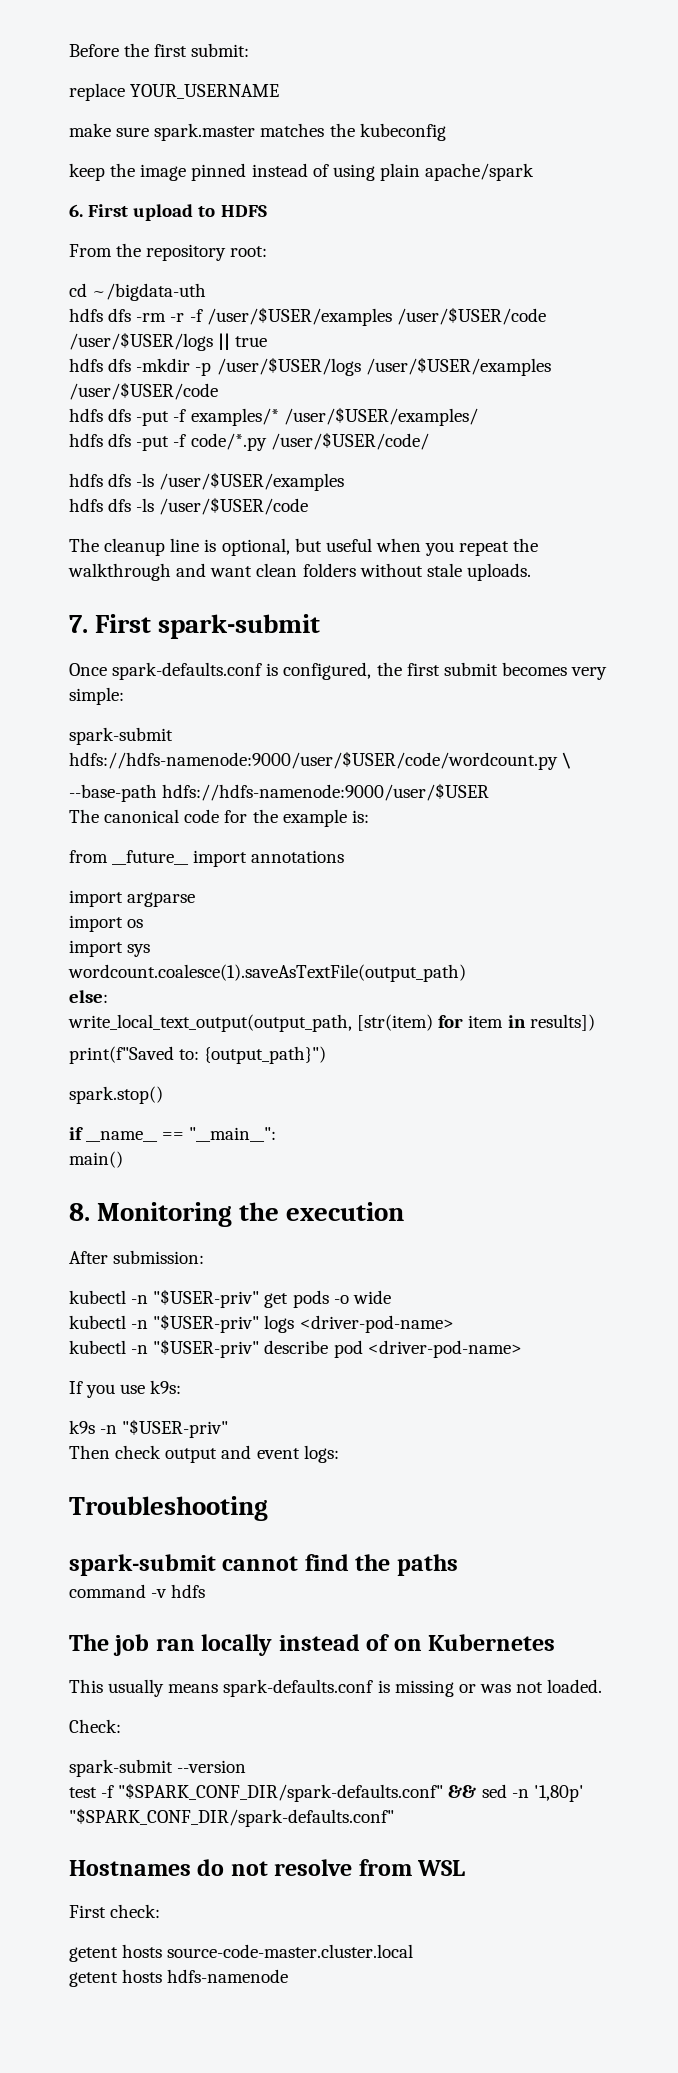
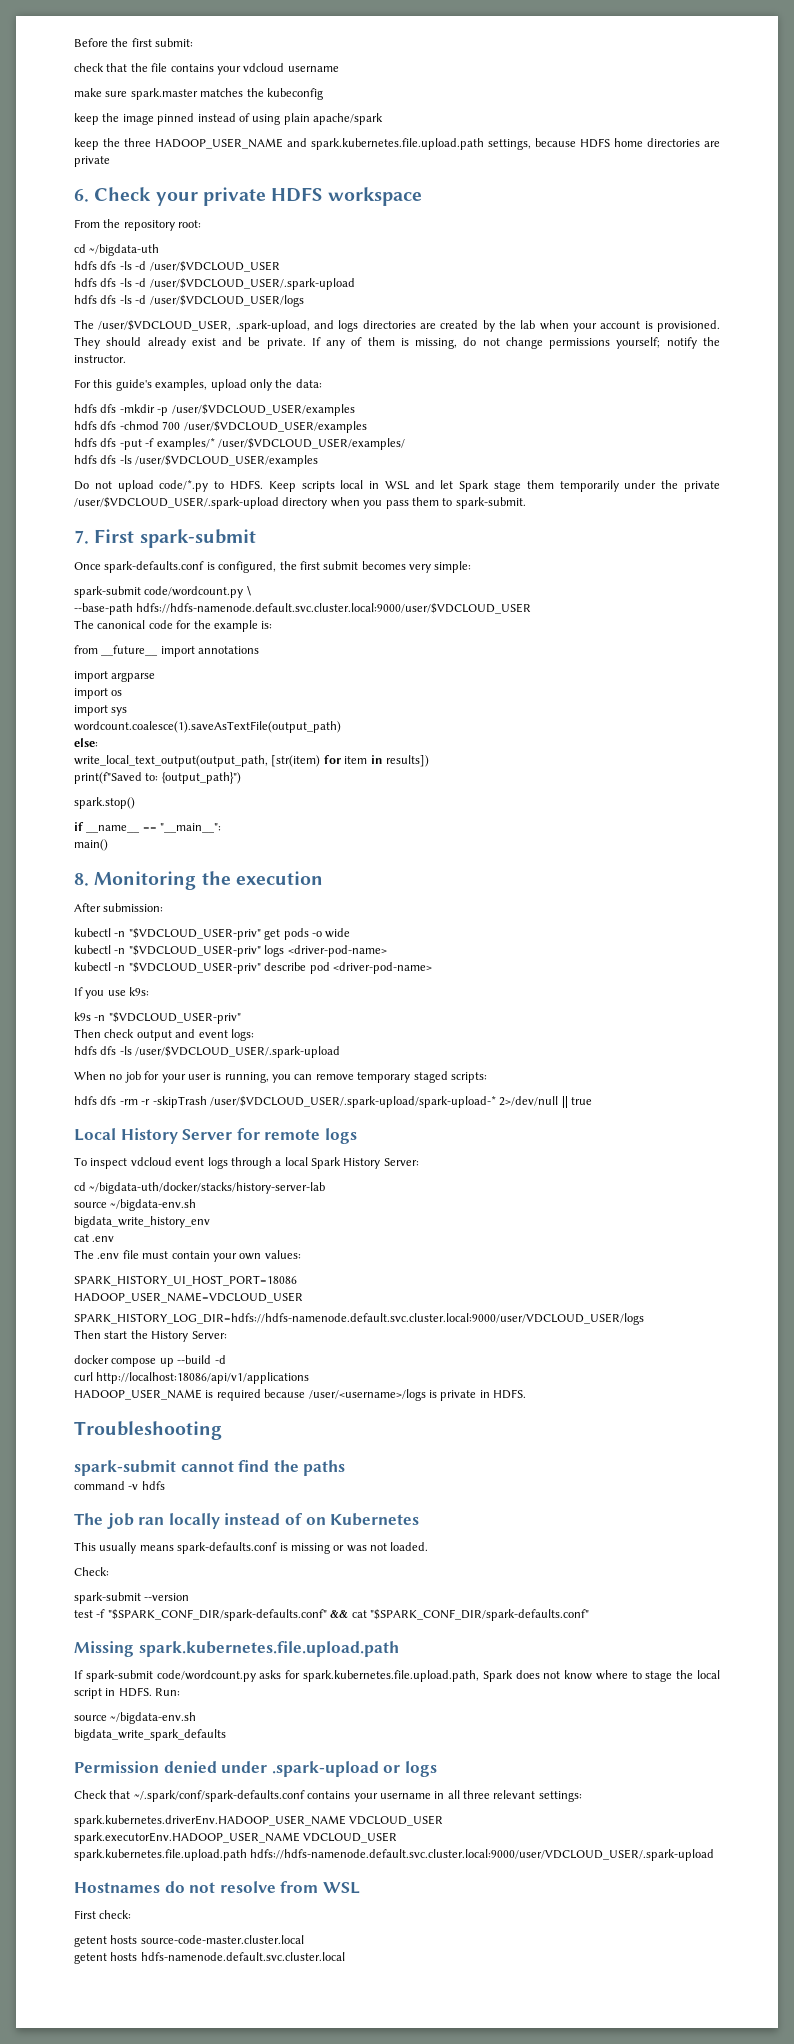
- replace YOUR_USERNAME
+ check that the file contains your vdcloud username
- 6. First upload to HDFS
+ keep the three HADOOP_USER_NAME and spark.kubernetes.file.upload.path settings, because HDFS home directories are private
+ 6. Check your private HDFS workspace
- hdfs dfs -rm -r -f /user/$USER/examples /user/$USER/code /user/$USER/logs || true
- hdfs dfs -mkdir -p /user/$USER/logs /user/$USER/examples /user/$USER/code
+ hdfs dfs -ls -d /user/$VDCLOUD_USER
+ hdfs dfs -ls -d /user/$VDCLOUD_USER/.spark-upload
+ hdfs dfs -ls -d /user/$VDCLOUD_USER/logs
+ The /user/$VDCLOUD_USER, .spark-upload, and logs directories are created by the lab when your account is provisioned. They should already exist and be private. If any of them is missing, do not change permissions yourself; notify the instructor.
+ For this guide's examples, upload only the data:
+ hdfs dfs -mkdir -p /user/$VDCLOUD_USER/examples
+ hdfs dfs -chmod 700 /user/$VDCLOUD_USER/examples
- hdfs dfs -put -f examples/* /user/$USER/examples/
- hdfs dfs -put -f code/*.py /user/$USER/code/
- hdfs dfs -ls /user/$USER/examples
- hdfs dfs -ls /user/$USER/code
- The cleanup line is optional, but useful when you repeat the walkthrough and want clean folders without stale uploads.
+ hdfs dfs -put -f examples/* /user/$VDCLOUD_USER/examples/
+ hdfs dfs -ls /user/$VDCLOUD_USER/examples
+ Do not upload code/*.py to HDFS. Keep scripts local in WSL and let Spark stage them temporarily under the private /user/$VDCLOUD_USER/.spark-upload directory when you pass them to spark-submit.
- spark-submit hdfs://hdfs-namenode:9000/user/$USER/code/wordcount.py \
+ spark-submit code/wordcount.py \
- --base-path hdfs://hdfs-namenode:9000/user/$USER
+ --base-path hdfs://hdfs-namenode.default.svc.cluster.local:9000/user/$VDCLOUD_USER
- kubectl -n "$USER-priv" get pods -o wide
+ kubectl -n "$VDCLOUD_USER-priv" get pods -o wide
- kubectl -n "$USER-priv" logs <driver-pod-name>
+ kubectl -n "$VDCLOUD_USER-priv" logs <driver-pod-name>
- kubectl -n "$USER-priv" describe pod <driver-pod-name>
+ kubectl -n "$VDCLOUD_USER-priv" describe pod <driver-pod-name>
- k9s -n "$USER-priv"
+ k9s -n "$VDCLOUD_USER-priv"
+ hdfs dfs -ls /user/$VDCLOUD_USER/.spark-upload
+ When no job for your user is running, you can remove temporary staged scripts:
+ hdfs dfs -rm -r -skipTrash /user/$VDCLOUD_USER/.spark-upload/spark-upload-* 2>/dev/null || true
+ Local History Server for remote logs
+ To inspect vdcloud event logs through a local Spark History Server:
+ cd ~/bigdata-uth/docker/stacks/history-server-lab
+ source ~/bigdata-env.sh
+ bigdata_write_history_env
+ cat .env
+ The .env file must contain your own values:
+ SPARK_HISTORY_UI_HOST_PORT=18086
+ HADOOP_USER_NAME=VDCLOUD_USER
+ SPARK_HISTORY_LOG_DIR=hdfs://hdfs-namenode.default.svc.cluster.local:9000/user/VDCLOUD_USER/logs
+ Then start the History Server:
+ docker compose up --build -d
+ curl http://localhost:18086/api/v1/applications
+ HADOOP_USER_NAME is required because /user/<username>/logs is private in HDFS.
- test -f "$SPARK_CONF_DIR/spark-defaults.conf" && sed -n '1,80p' "$SPARK_CONF_DIR/spark-defaults.conf"
+ test -f "$SPARK_CONF_DIR/spark-defaults.conf" && cat "$SPARK_CONF_DIR/spark-defaults.conf"
+ Missing spark.kubernetes.file.upload.path
+ If spark-submit code/wordcount.py asks for spark.kubernetes.file.upload.path, Spark does not know where to stage the local script in HDFS. Run:
+ source ~/bigdata-env.sh
+ bigdata_write_spark_defaults
+ Permission denied under .spark-upload or logs
+ Check that ~/.spark/conf/spark-defaults.conf contains your username in all three relevant settings:
+ spark.kubernetes.driverEnv.HADOOP_USER_NAME VDCLOUD_USER
+ spark.executorEnv.HADOOP_USER_NAME VDCLOUD_USER
+ spark.kubernetes.file.upload.path hdfs://hdfs-namenode.default.svc.cluster.local:9000/user/VDCLOUD_USER/.spark-upload
- getent hosts hdfs-namenode
+ getent hosts hdfs-namenode.default.svc.cluster.local

